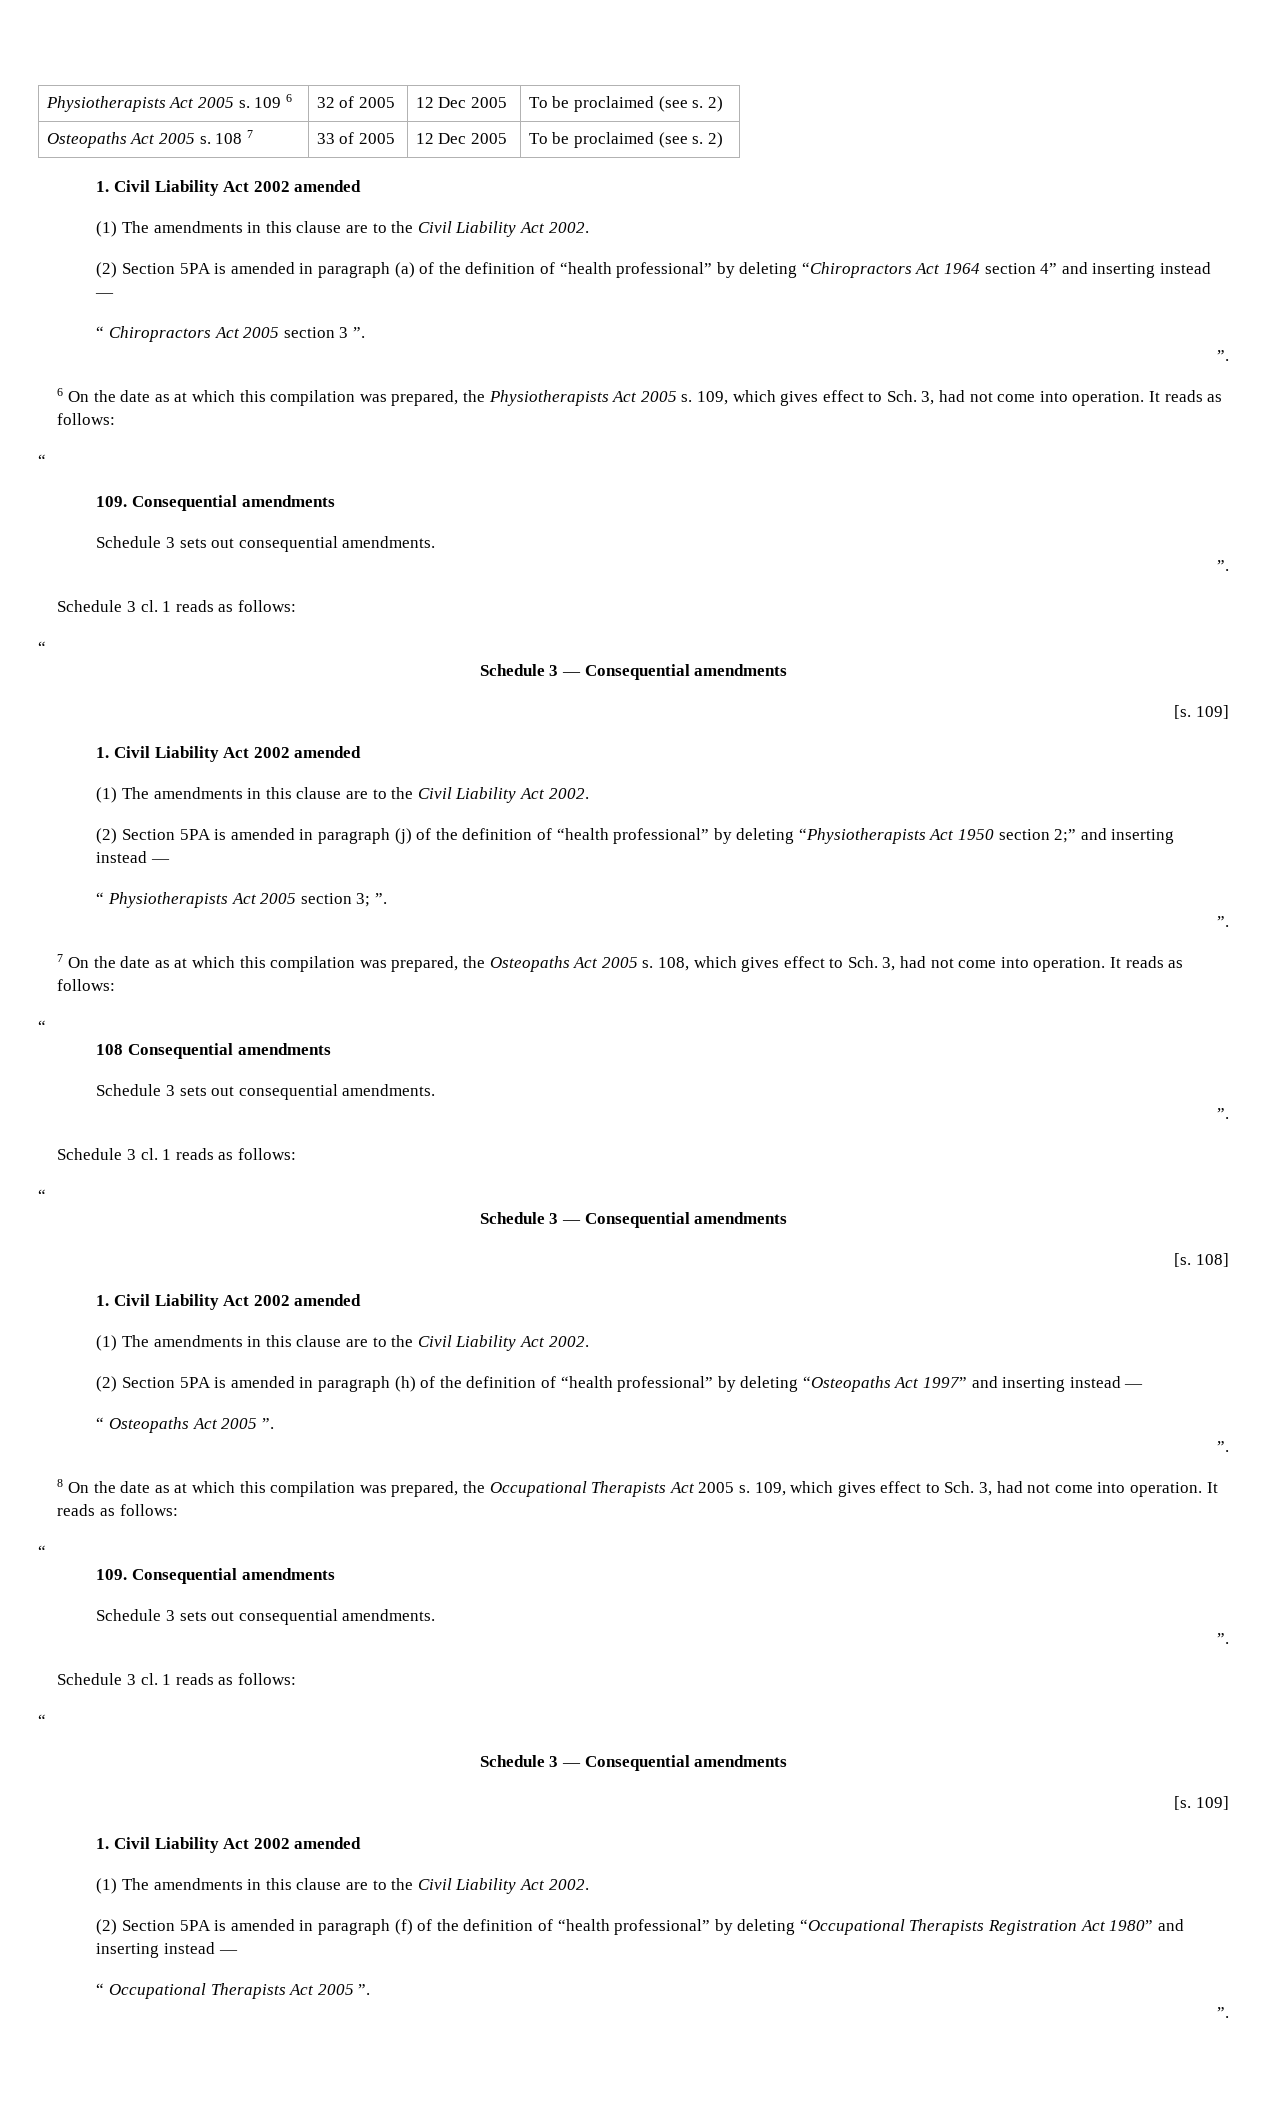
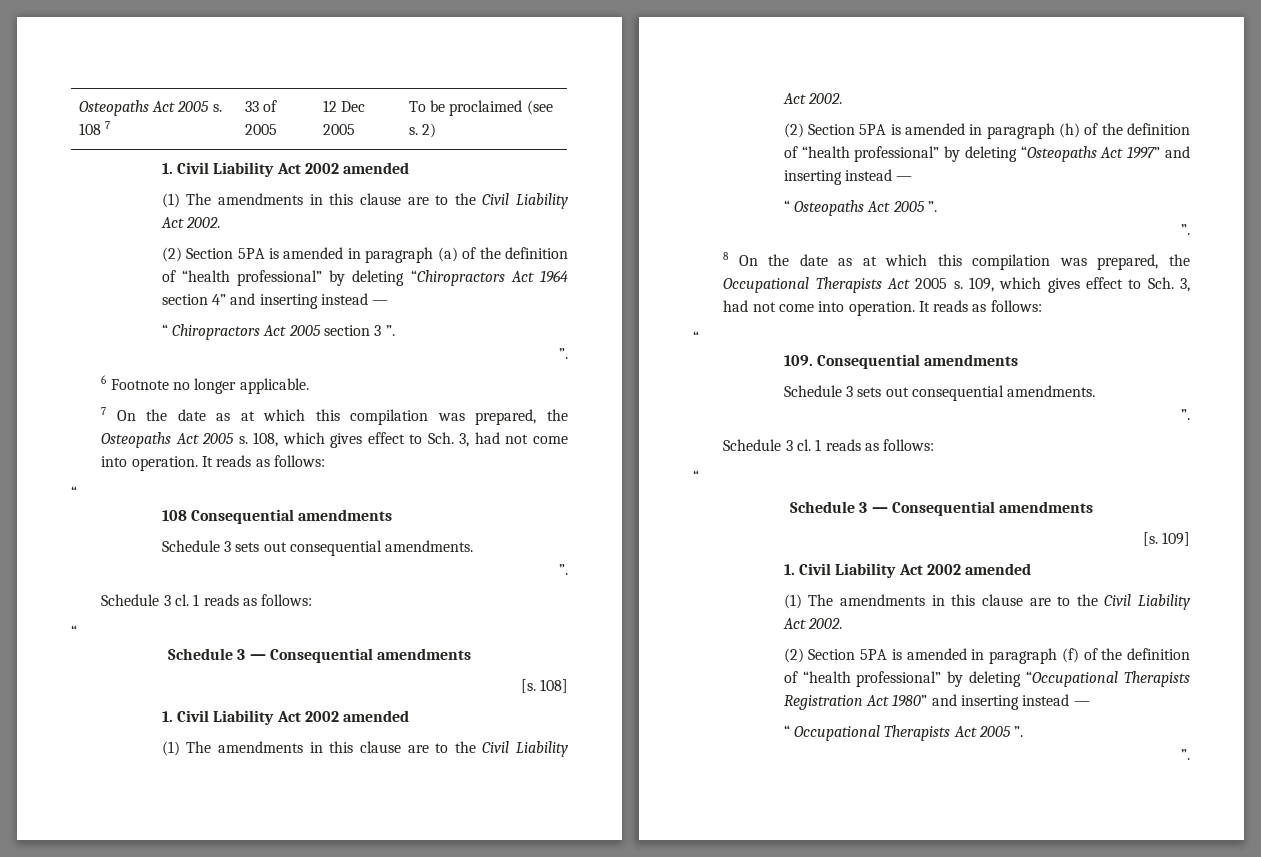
- Physiotherapists Act 2005 s. 109 6 | 32 of 2005 | 12 Dec 2005 | To be proclaimed (see s. 2)
- 6 On the date as at which this compilation was prepared, the Physiotherapists Act 2005 s. 109, which gives effect to Sch. 3, had not come into operation. It reads as follows:
- “
- 109. Consequential amendments
- Schedule 3 sets out consequential amendments.
- ”.
- Schedule 3 cl. 1 reads as follows:
- “
- Schedule 3 — Consequential amendments
- [s. 109]
- 1. Civil Liability Act 2002 amended
- (1) The amendments in this clause are to the Civil Liability Act 2002.
- (2) Section 5PA is amended in paragraph (j) of the definition of “health professional” by deleting “Physiotherapists Act 1950 section 2;” and inserting instead —
- “ Physiotherapists Act 2005 section 3; ”.
- ”.
+ 6 Footnote no longer applicable.

